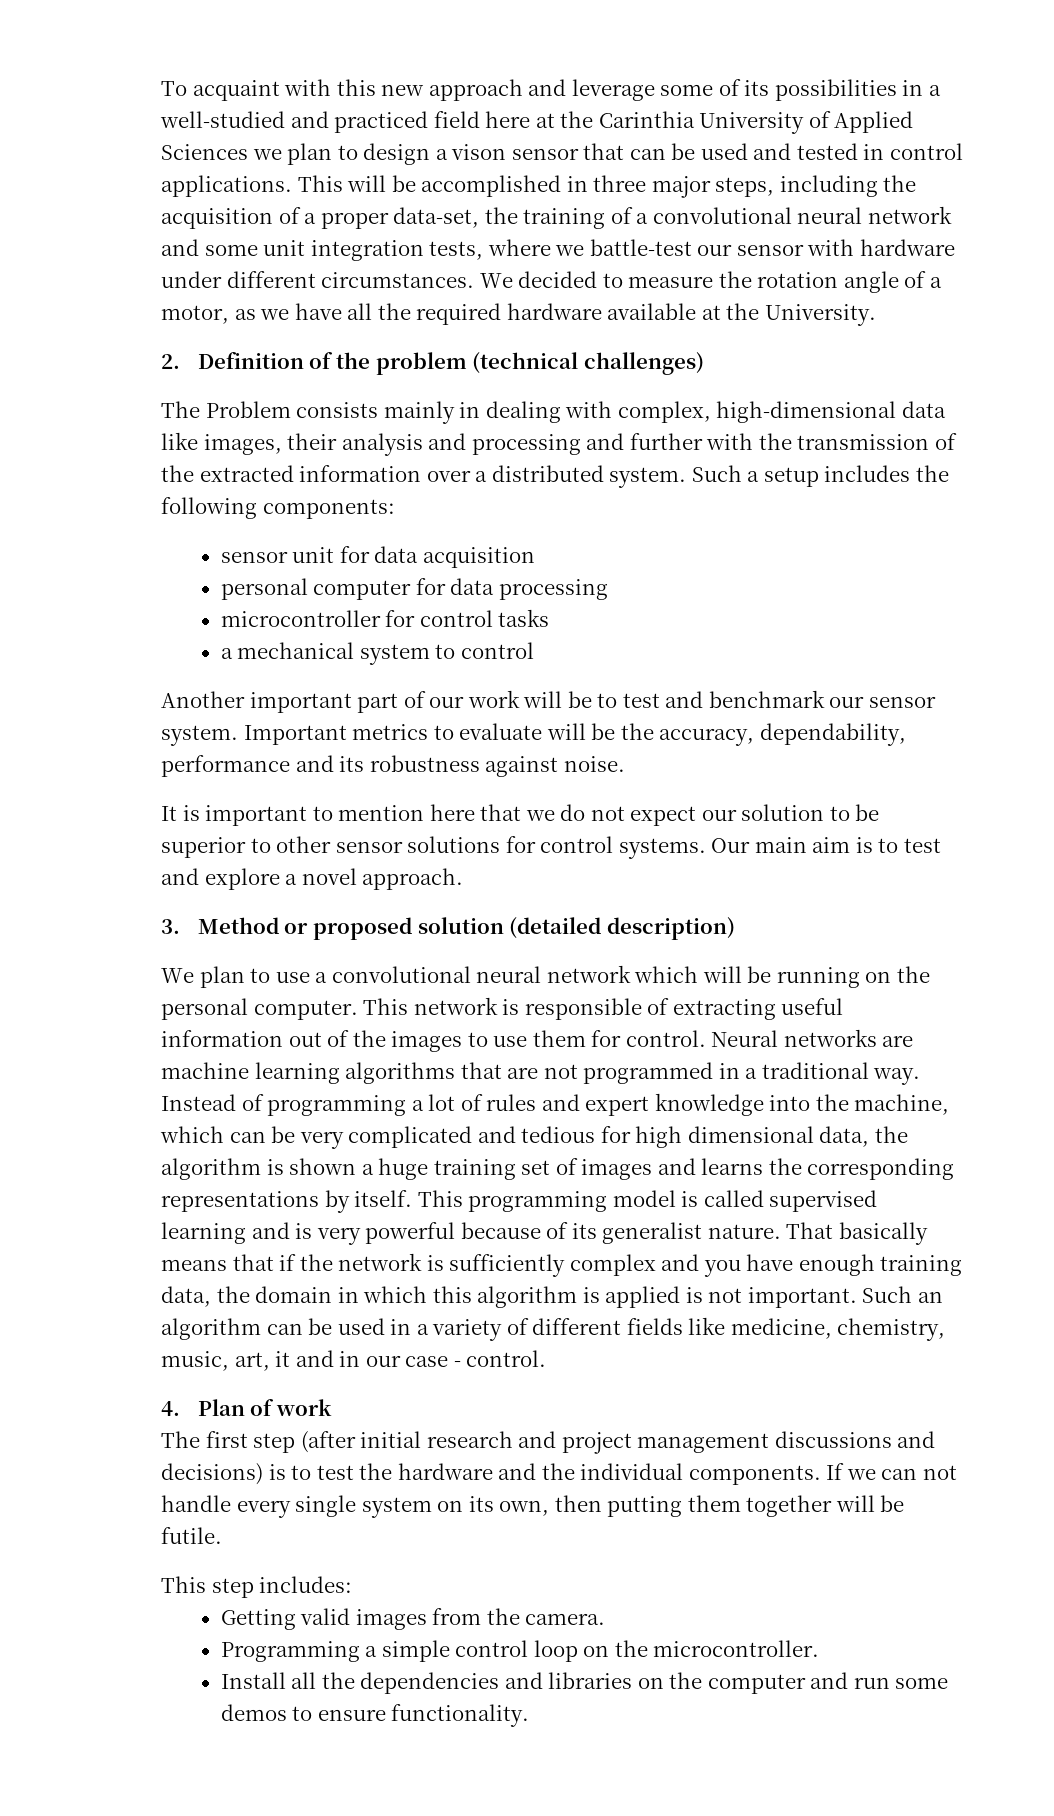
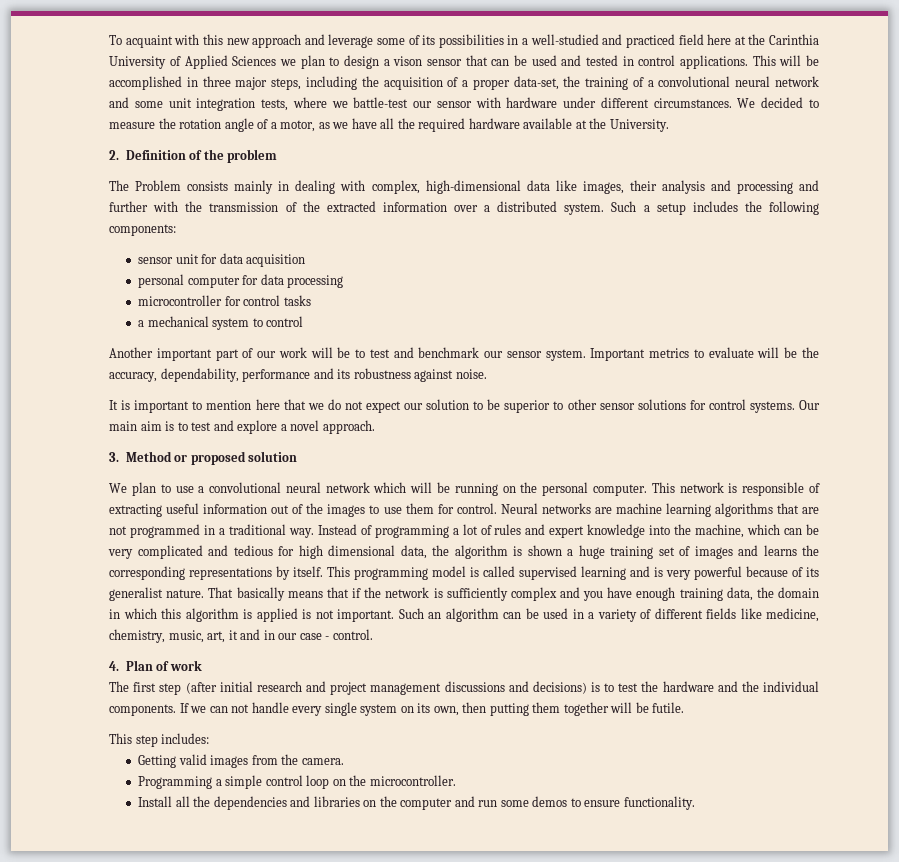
- 2. Definition of the problem (technical challenges)
+ 2. Definition of the problem
- 3. Method or proposed solution (detailed description)
+ 3. Method or proposed solution

